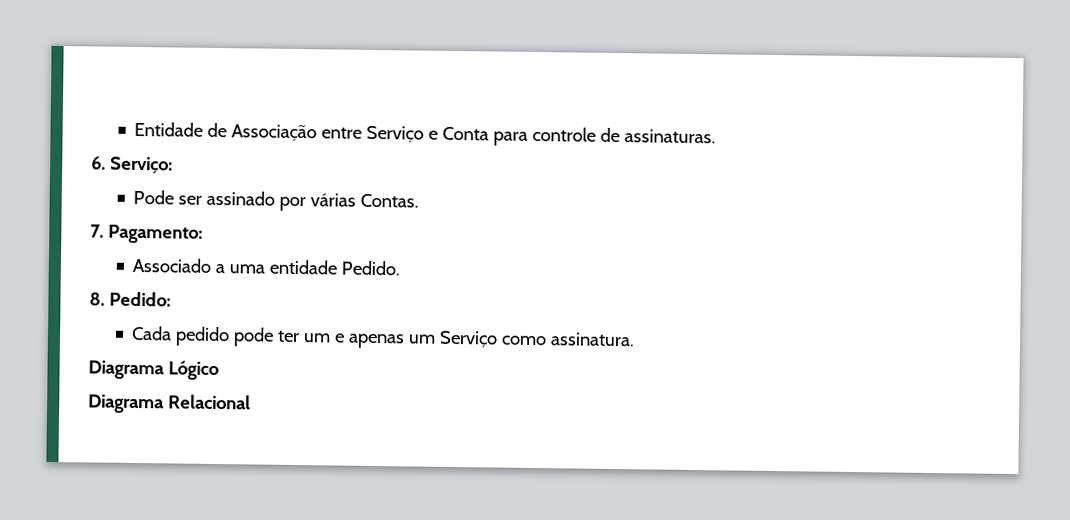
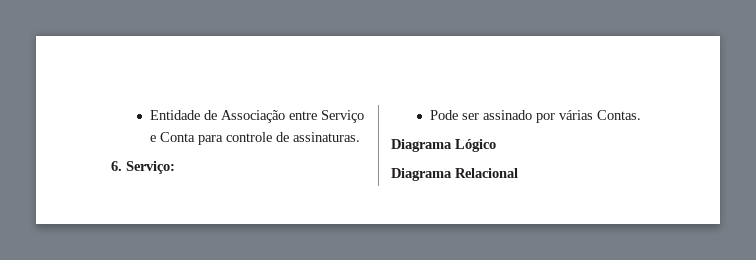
- 7. Pagamento:
- Associado a uma entidade Pedido.
- 8. Pedido:
- Cada pedido pode ter um e apenas um Serviço como assinatura.

